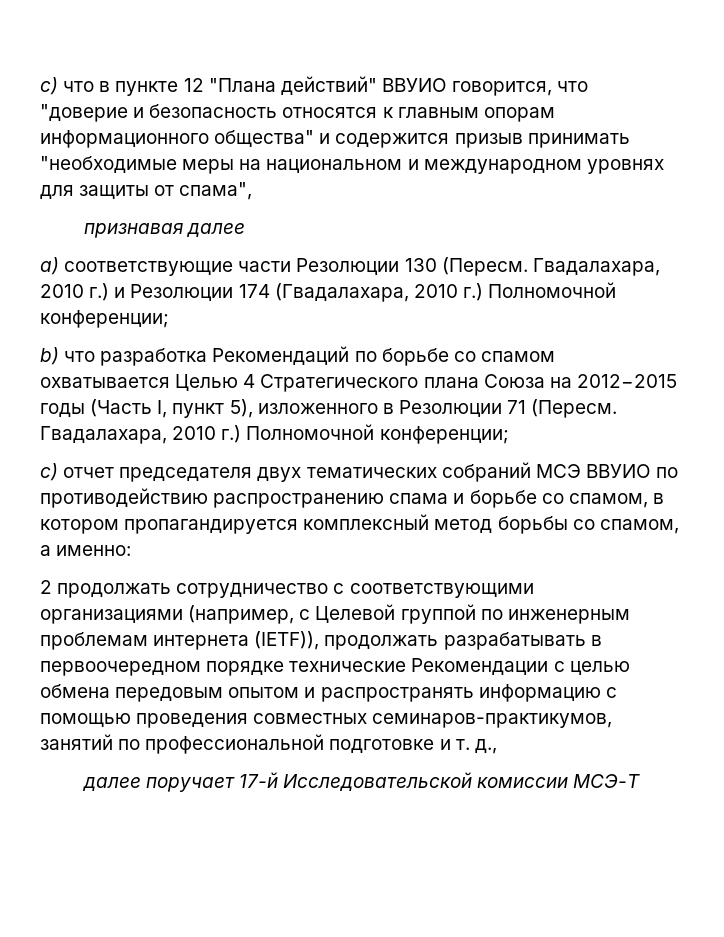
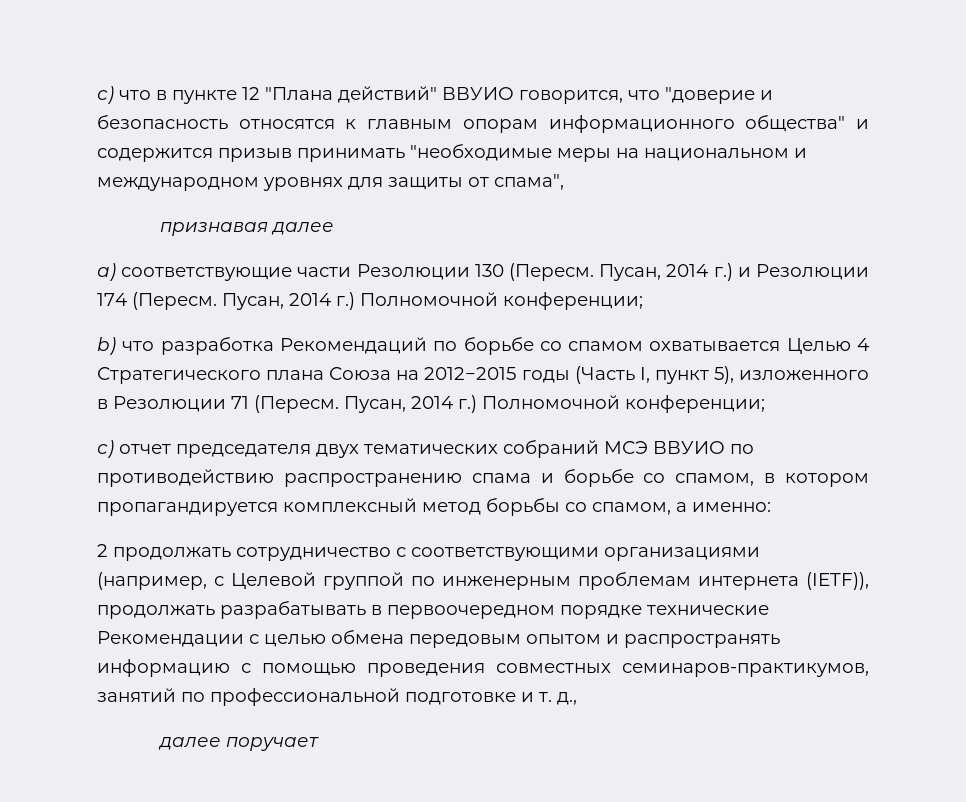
- Гвадалахара, 2010 г.) и Резолюции 174 (Гвадалахара, 2010 г.) Полномочной конференции;
+ Пусан, 2014 г.) и Резолюции 174 (Пересм. Пусан, 2014 г.) Полномочной конференции;
- b) что разработка Рекомендаций по борьбе со спамом охватывается Целью 4 Стратегического плана Союза на 2012−2015 годы (Часть I, пункт 5), изложенного в Резолюции 71 (Пересм. Гвадалахара, 2010 г.) Полномочной конференции;
+ b) что разработка Рекомендаций по борьбе со спамом охватывается Целью 4 Стратегического плана Союза на 2012−2015 годы (Часть I, пункт 5), изложенного в Резолюции 71 (Пересм. Пусан, 2014 г.) Полномочной конференции;
- далее поручает 17-й Исследовательской комиссии МСЭ-Т
+ далее поручает

